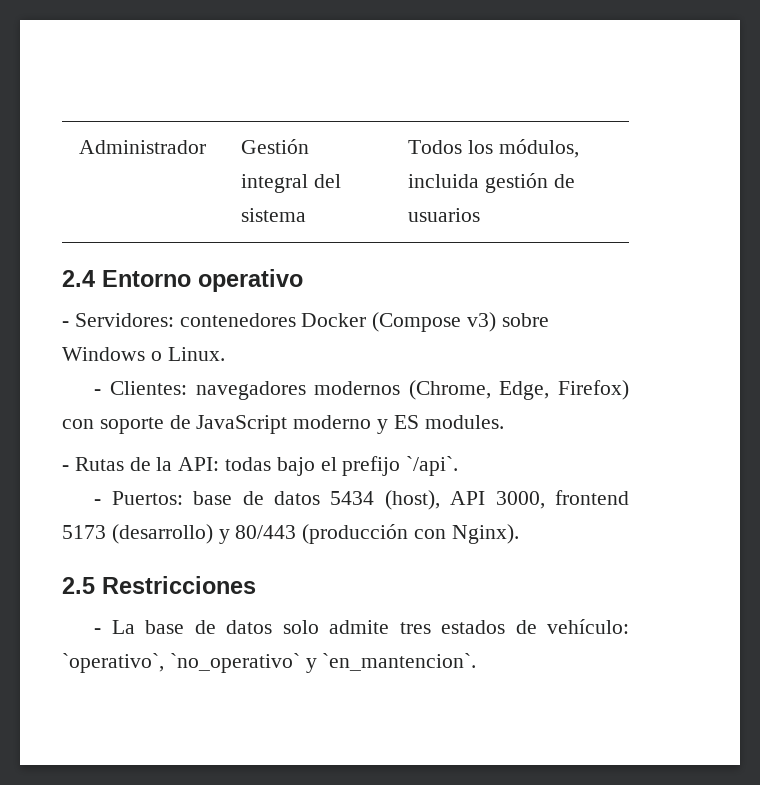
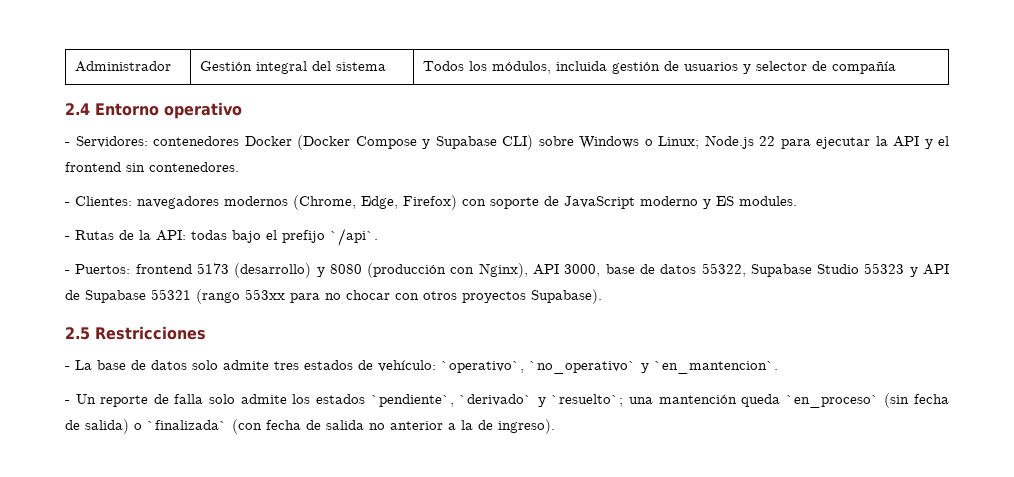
- Administrador | Gestión integral del sistema | Todos los módulos, incluida gestión de usuarios
+ Administrador | Gestión integral del sistema | Todos los módulos, incluida gestión de usuarios y selector de compañía
- - Servidores: contenedores Docker (Compose v3) sobre Windows o Linux.
+ - Servidores: contenedores Docker (Docker Compose y Supabase CLI) sobre Windows o Linux; Node.js 22 para ejecutar la API y el frontend sin contenedores.
- - Puertos: base de datos 5434 (host), API 3000, frontend 5173 (desarrollo) y 80/443 (producción con Nginx).
+ - Puertos: frontend 5173 (desarrollo) y 8080 (producción con Nginx), API 3000, base de datos 55322, Supabase Studio 55323 y API de Supabase 55321 (rango 553xx para no chocar con otros proyectos Supabase).
+ - Un reporte de falla solo admite los estados `pendiente`, `derivado` y `resuelto`; una mantención queda `en_proceso` (sin fecha de salida) o `finalizada` (con fecha de salida no anterior a la de ingreso).

